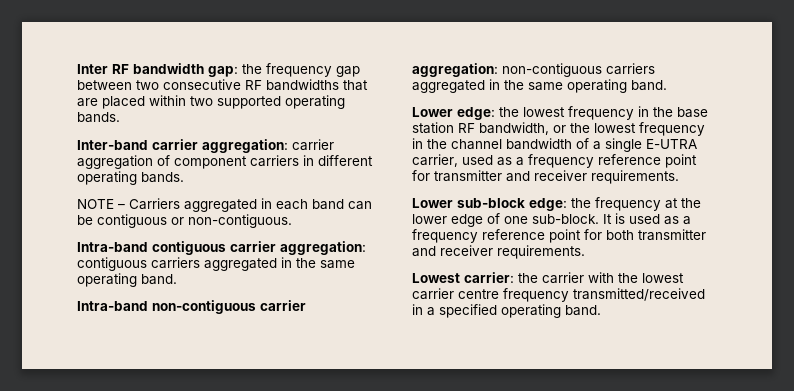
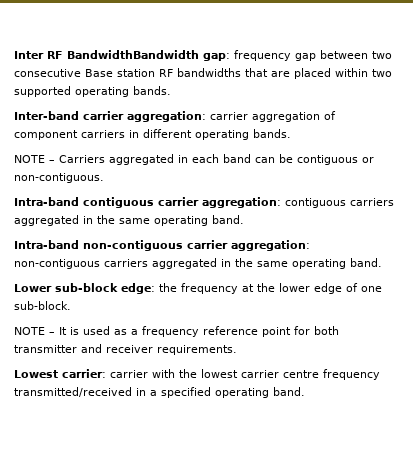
- Inter RF bandwidth gap: the frequency gap between two consecutive RF bandwidths that are placed within two supported operating bands.
+ Inter RF BandwidthBandwidth gap: frequency gap between two consecutive Base station RF bandwidths that are placed within two supported operating bands.
- Lower edge: the lowest frequency in the base station RF bandwidth, or the lowest frequency in the channel bandwidth of a single E-UTRA carrier, used as a frequency reference point for transmitter and receiver requirements.
- Lower sub-block edge: the frequency at the lower edge of one sub-block. It is used as a frequency reference point for both transmitter and receiver requirements.
+ Lower sub-block edge: the frequency at the lower edge of one sub-block.
+ NOTE – It is used as a frequency reference point for both transmitter and receiver requirements.
- Lowest carrier: the carrier with the lowest carrier centre frequency transmitted/received in a specified operating band.
+ Lowest carrier: carrier with the lowest carrier centre frequency transmitted/received in a specified operating band.

